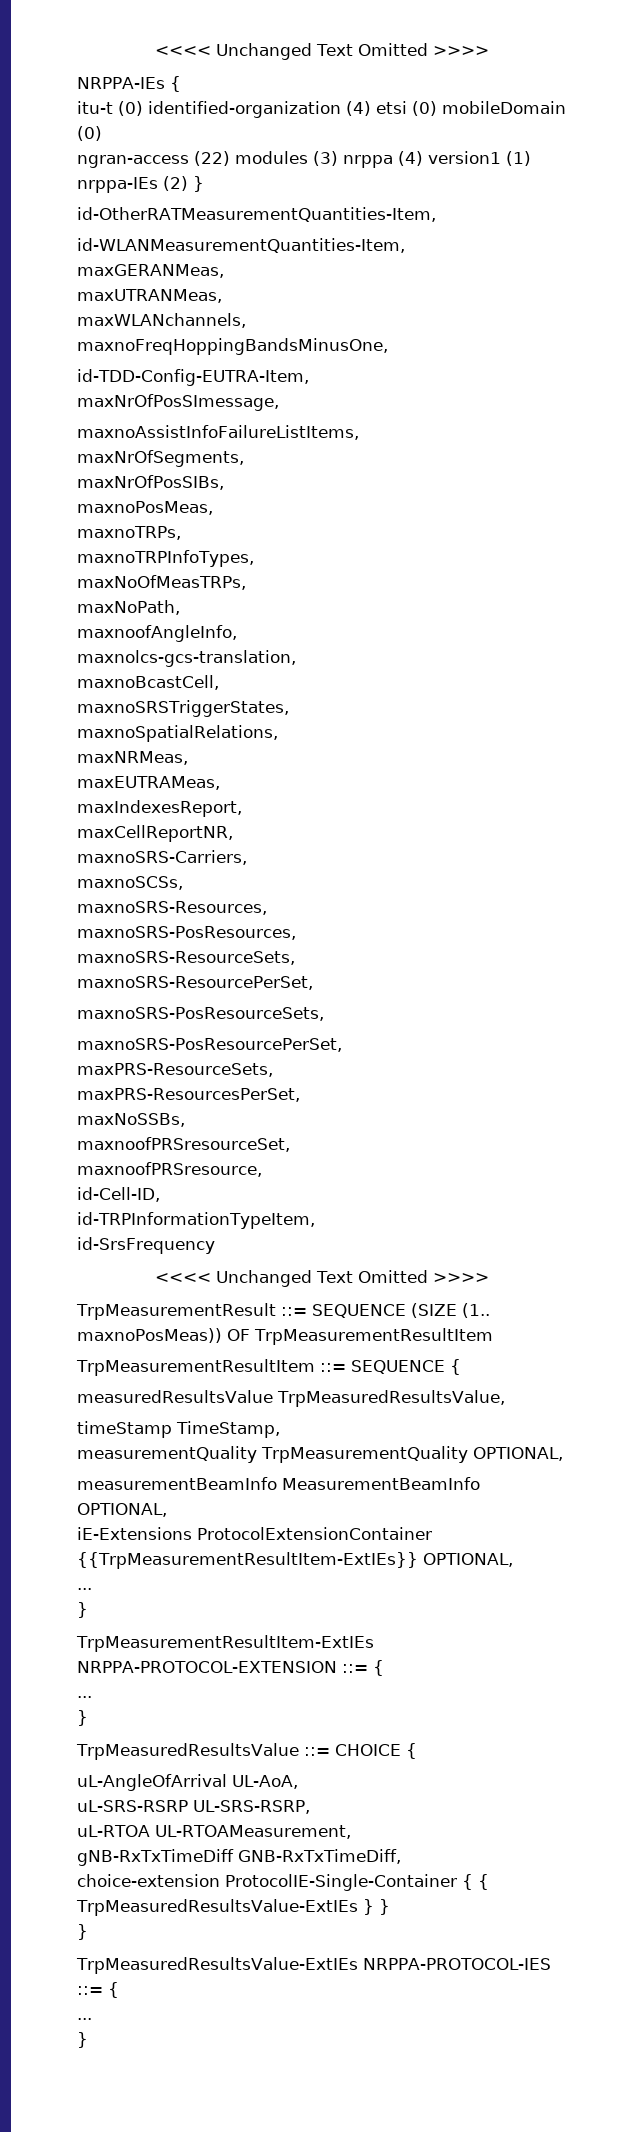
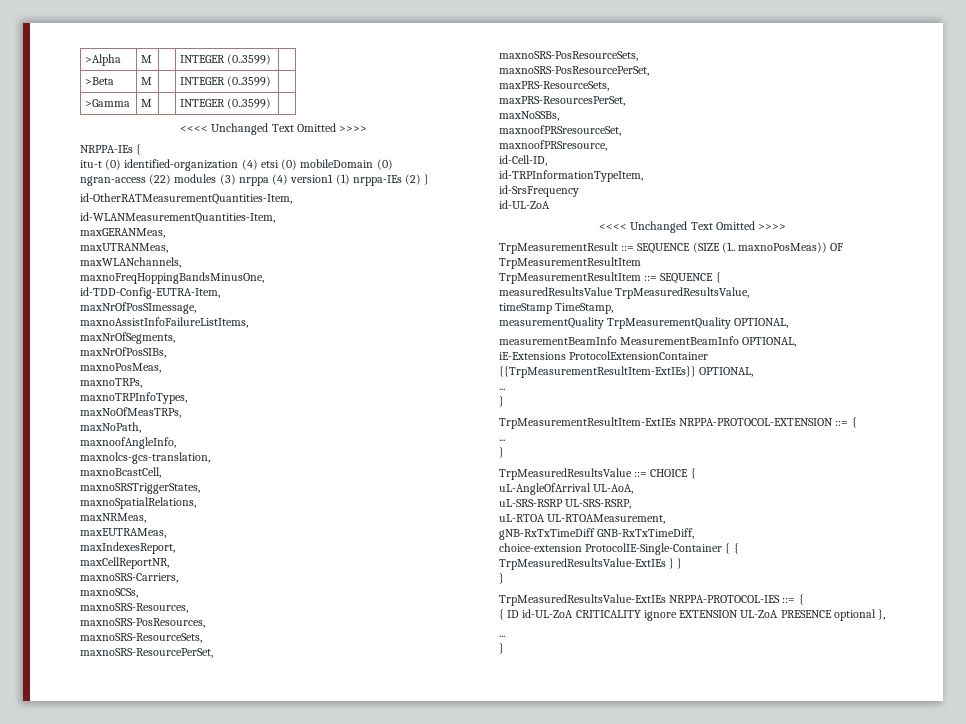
+ >Alpha | M | | INTEGER (0..3599) |
+ >Beta | M | | INTEGER (0..3599) |
+ >Gamma | M | | INTEGER (0..3599) |
  id-SrsFrequency
+ id-UL-ZoA
+ { ID id-UL-ZoA CRITICALITY ignore EXTENSION UL-ZoA PRESENCE optional },

